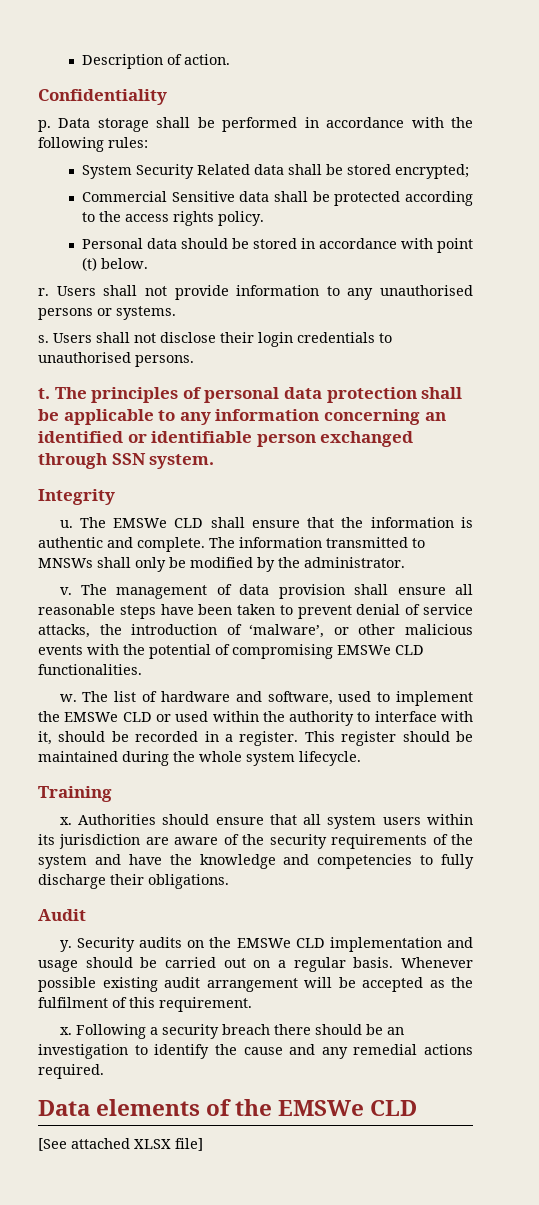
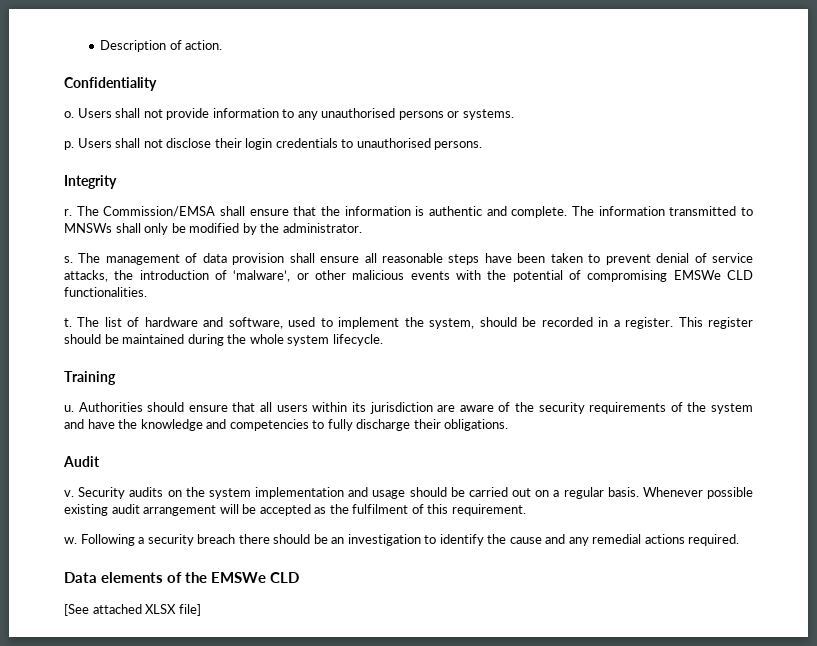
- p. Data storage shall be performed in accordance with the following rules:
- System Security Related data shall be stored encrypted;
- Commercial Sensitive data shall be protected according to the access rights policy.
- Personal data should be stored in accordance with point (t) below.
- r.
+ o.
- s. Users shall not disclose their login credentials to unauthorised persons.
+ p. Users shall not disclose their login credentials to unauthorised persons.
- t. The principles of personal data protection shall be applicable to any information concerning an identified or identifiable person exchanged through SSN system.
  Integrity
- u. The EMSWe CLD shall ensure that the information is authentic and complete.
+ r. The Commission/EMSA shall ensure that the information is authentic and complete.
- v.
+ s.
- w.
+ t.
- The list of hardware and software, used to implement the EMSWe CLD or used within the authority to interface with it, should be recorded in a register.
+ The list of hardware and software, used to implement the system, should be recorded in a register.
  Training
- x.
+ u.
- Authorities should ensure that all system users within its jurisdiction are aware of the security requirements of the system and have the knowledge and competencies to fully discharge their obligations.
+ Authorities should ensure that all users within its jurisdiction are aware of the security requirements of the system and have the knowledge and competencies to fully discharge their obligations.
- y.
+ v.
- Security audits on the EMSWe CLD implementation and usage should be carried out on a regular basis.
+ Security audits on the system implementation and usage should be carried out on a regular basis.
  Whenever possible existing audit arrangement will be accepted as the fulfilment of this requirement.
- x.
+ w.

